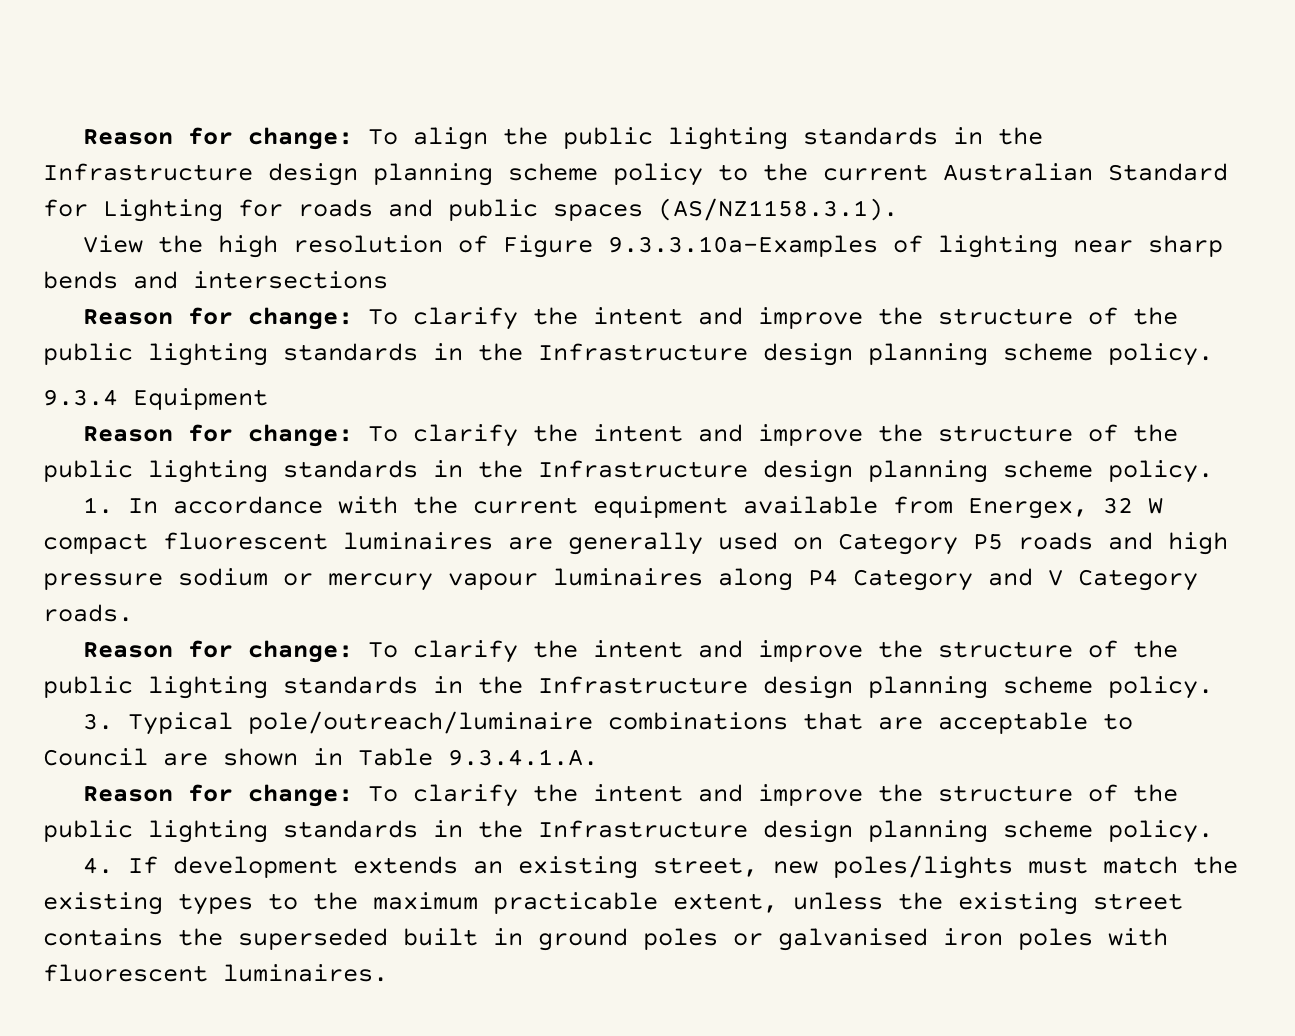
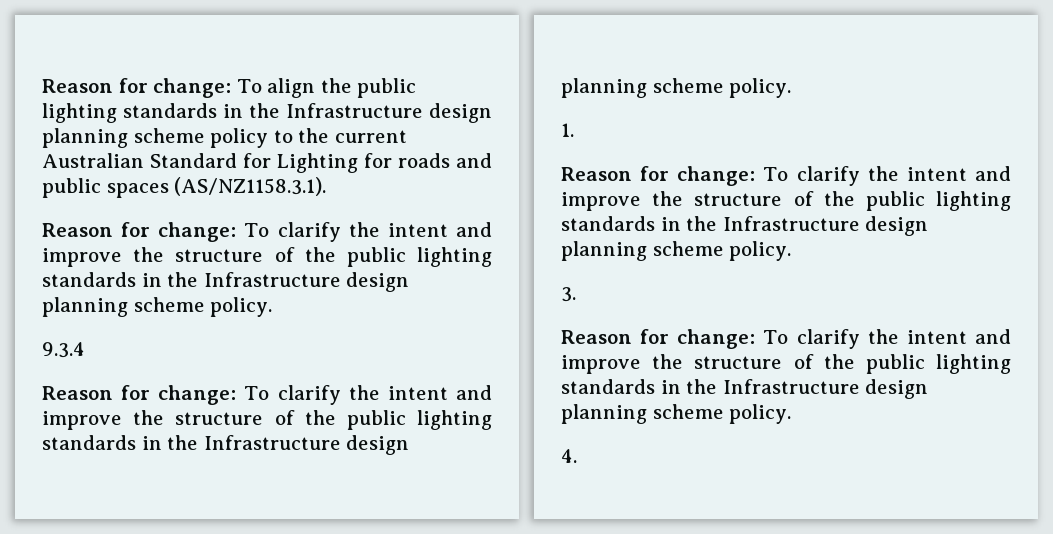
- View the high resolution of Figure 9.3.3.10a–Examples of lighting near sharp bends and intersections
- 9.3.4 Equipment
+ 9.3.4
- 1. In accordance with the current equipment available from Energex, 32 W compact fluorescent luminaires are generally used on Category P5 roads and high pressure sodium or mercury vapour luminaires along P4 Category and V Category roads.
+ 1.
- 3. Typical pole/outreach/luminaire combinations that are acceptable to Council are shown in Table 9.3.4.1.A.
+ 3.
- 4. If development extends an existing street, new poles/lights must match the existing types to the maximum practicable extent, unless the existing street contains the superseded built in ground poles or galvanised iron poles with fluorescent luminaires.
+ 4.

